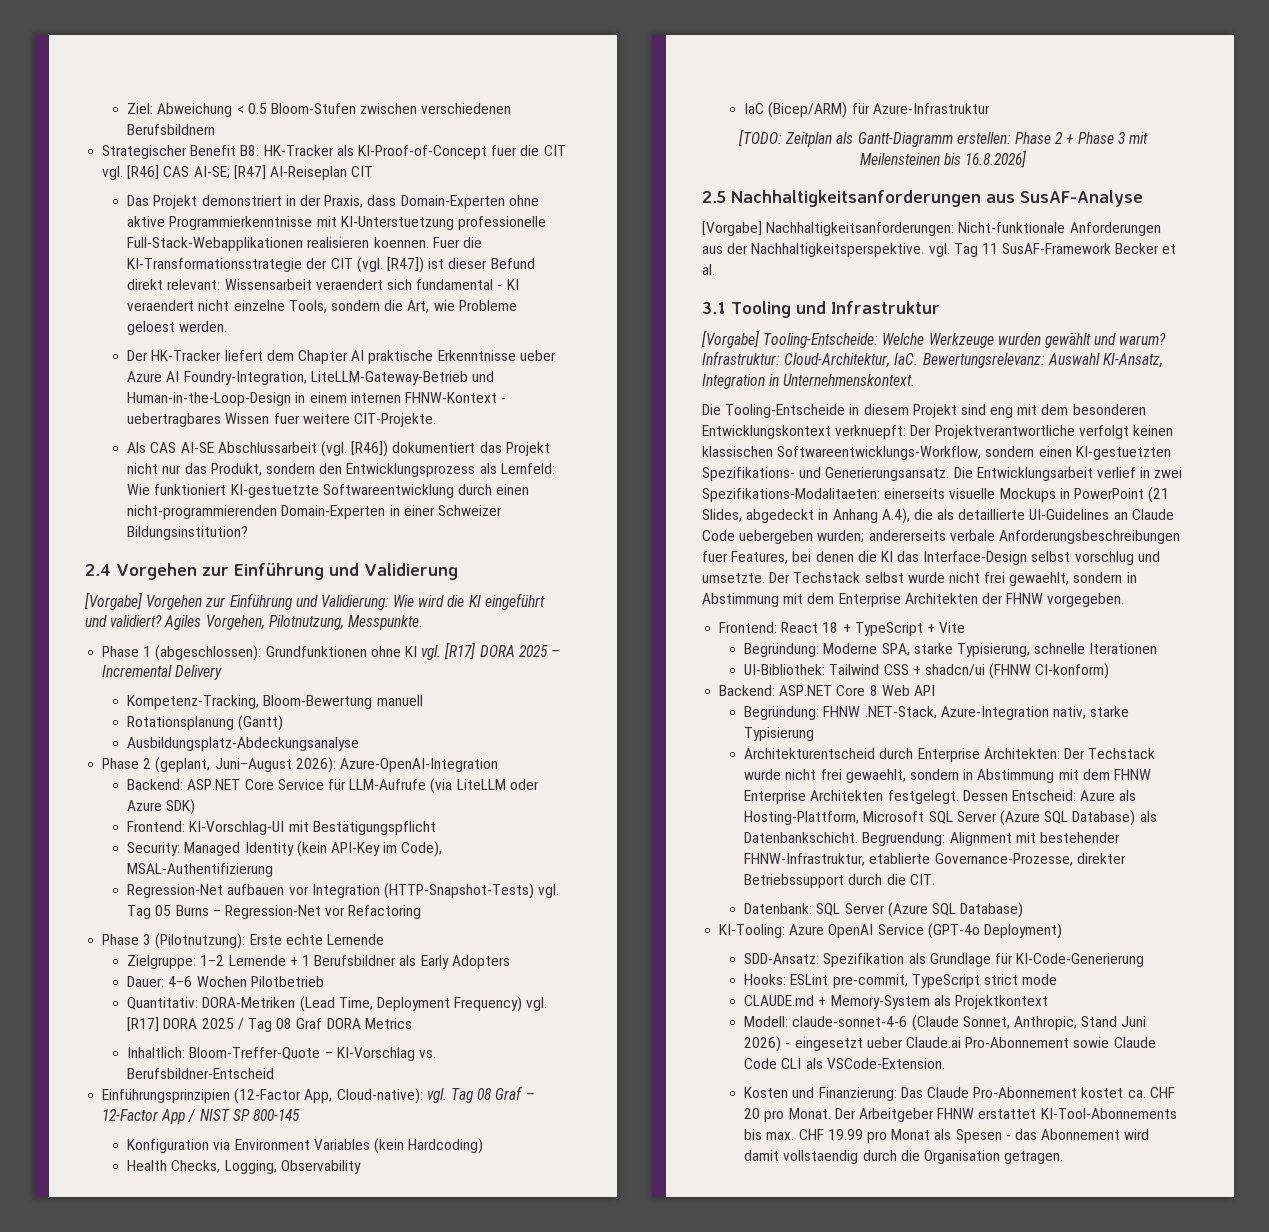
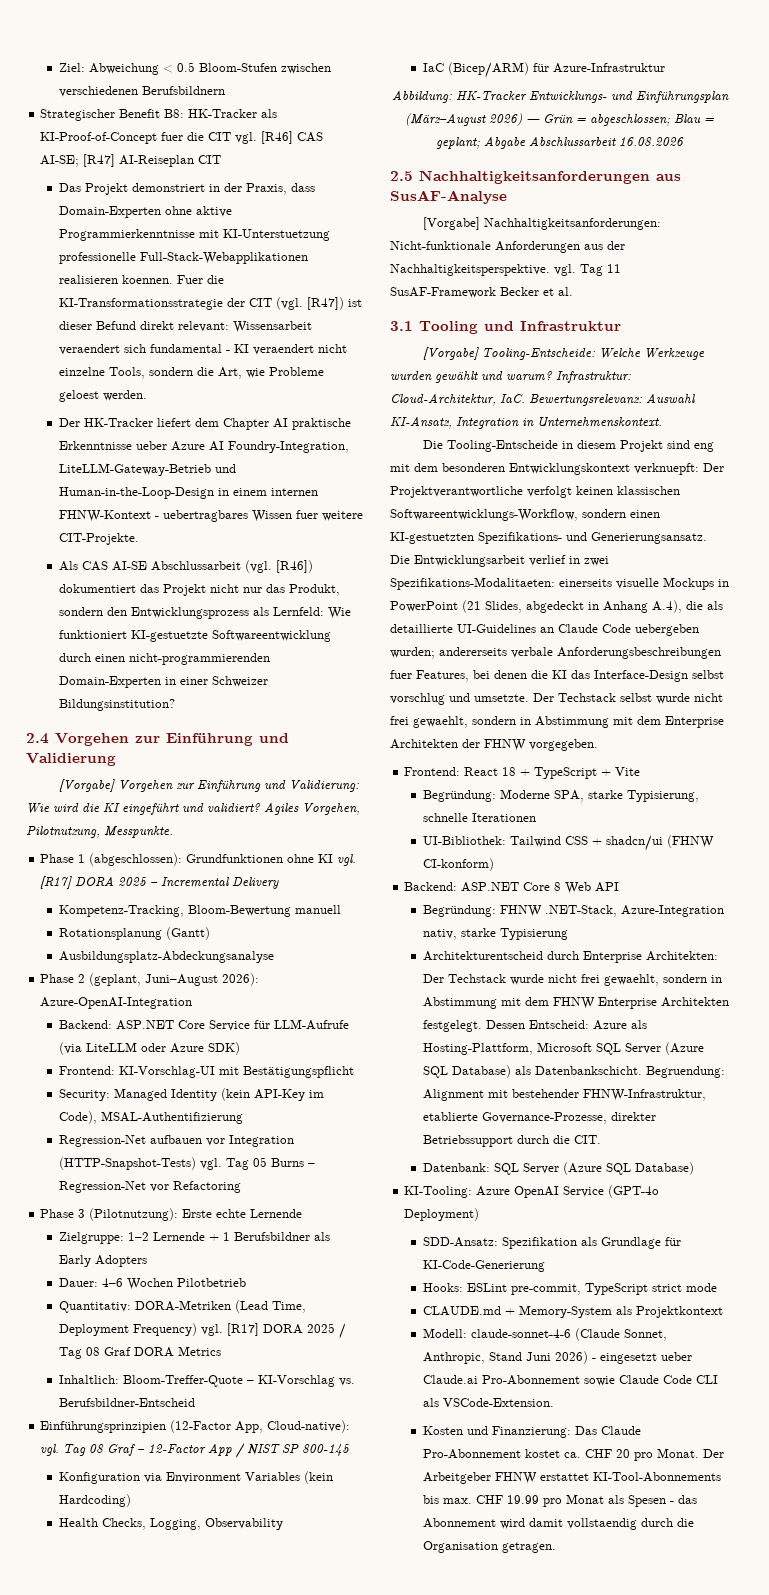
- [TODO: Zeitplan als Gantt-Diagramm erstellen: Phase 2 + Phase 3 mit Meilensteinen bis 16.8.2026]
+ Abbildung: HK-Tracker Entwicklungs- und Einführungsplan (März–August 2026) — Grün = abgeschlossen; Blau = geplant; Abgabe Abschlussarbeit 16.08.2026

